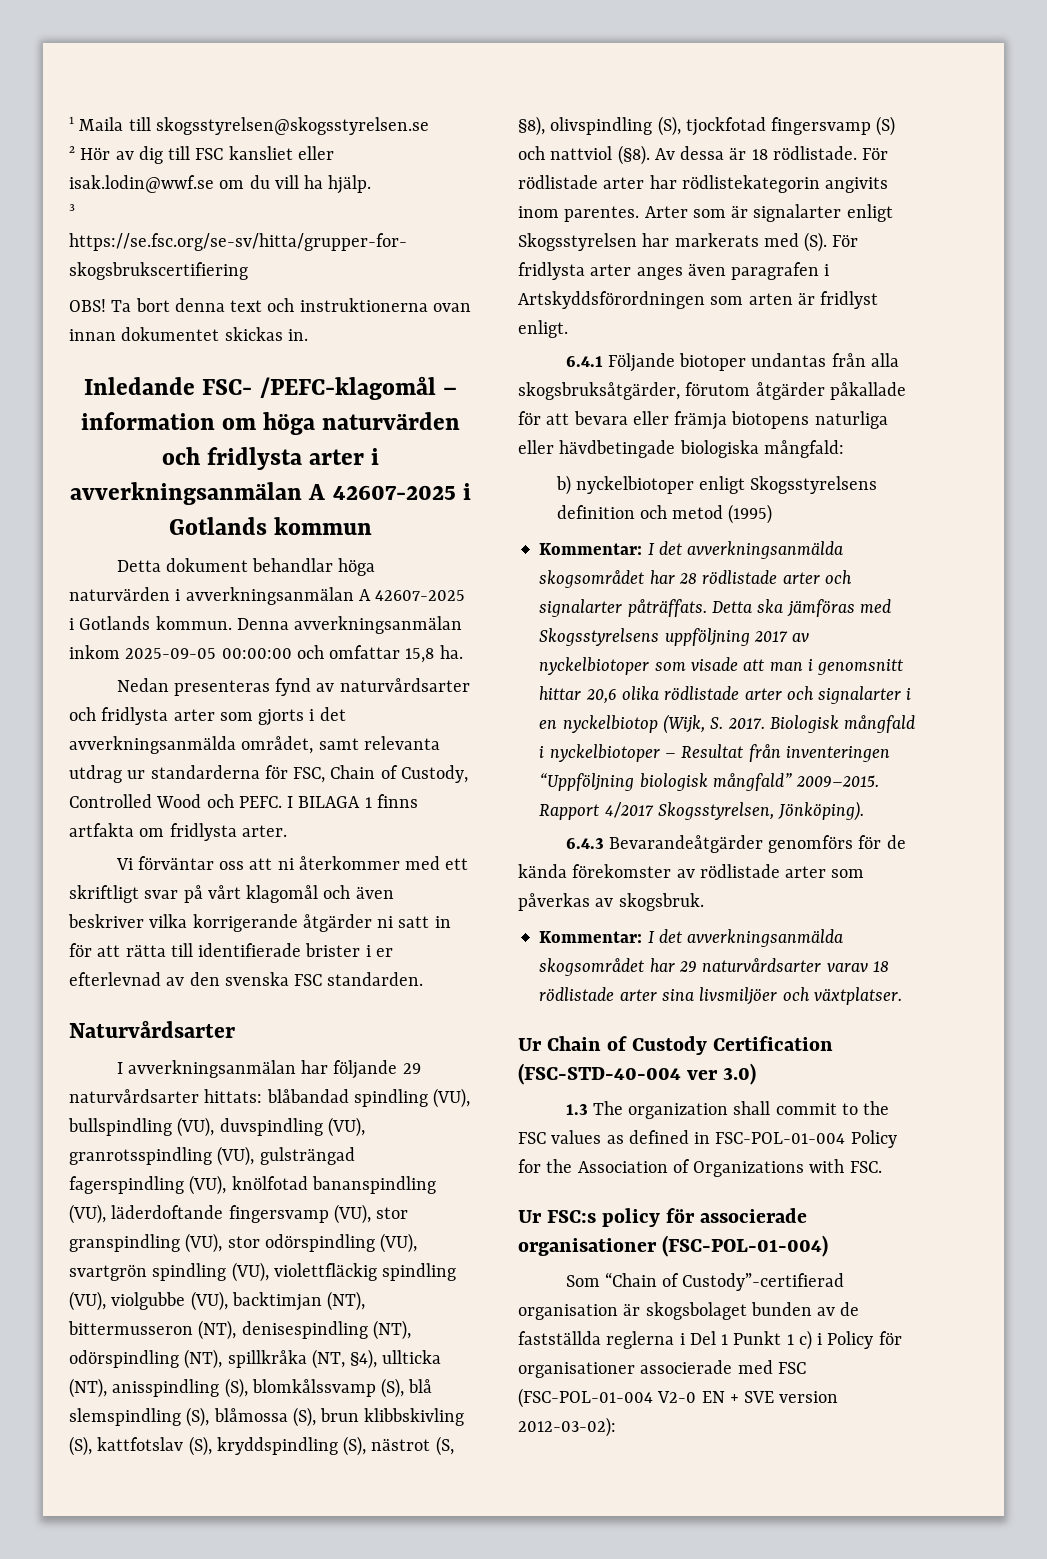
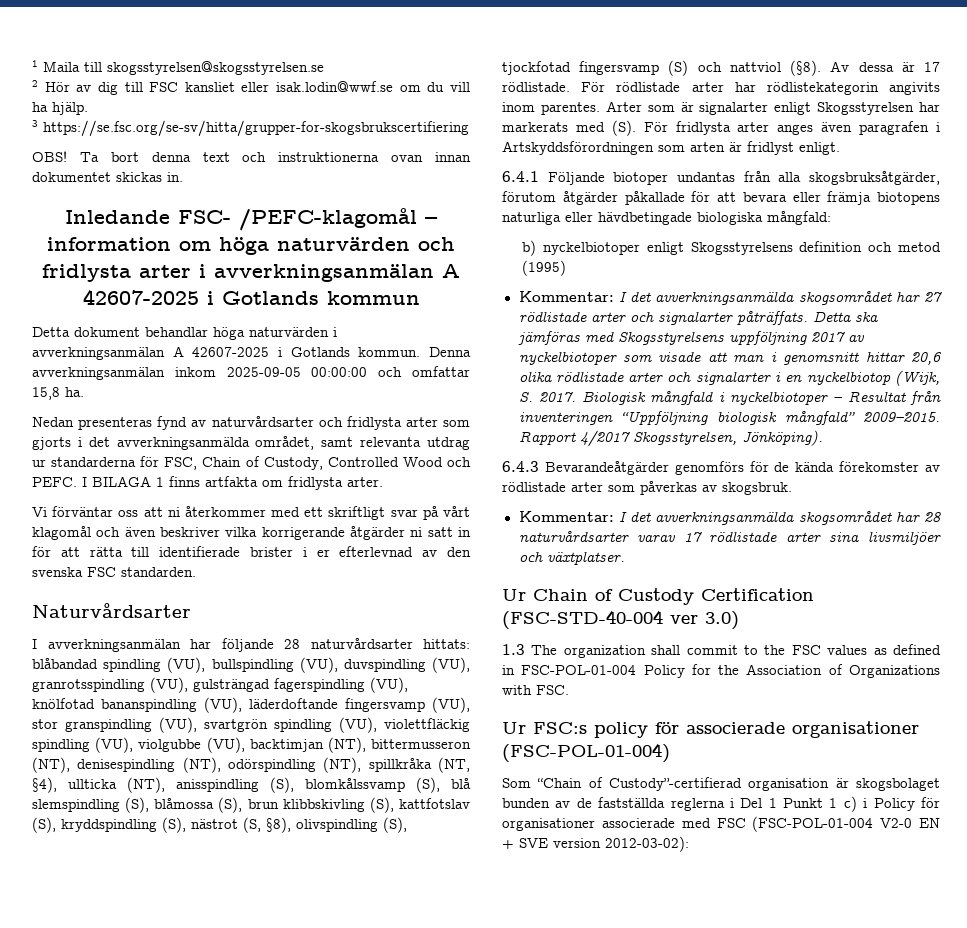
- I avverkningsanmälan har följande 29 naturvårdsarter hittats:
+ I avverkningsanmälan har följande 28 naturvårdsarter hittats:
- blåbandad spindling (VU), bullspindling (VU), duvspindling (VU), granrotsspindling (VU), gulsträngad fagerspindling (VU), knölfotad bananspindling (VU), läderdoftande fingersvamp (VU), stor granspindling (VU), stor odörspindling (VU), svartgrön spindling (VU), violettfläckig spindling (VU), violgubbe (VU), backtimjan (NT), bittermusseron (NT), denisespindling (NT), odörspindling (NT), spillkråka (NT, §4), ullticka (NT), anisspindling (S), blomkålssvamp (S), blå slemspindling (S), blåmossa (S), brun klibbskivling (S), kattfotslav (S), kryddspindling (S), nästrot (S, §8), olivspindling (S), tjockfotad fingersvamp (S) och nattviol (§8).
+ blåbandad spindling (VU), bullspindling (VU), duvspindling (VU), granrotsspindling (VU), gulsträngad fagerspindling (VU), knölfotad bananspindling (VU), läderdoftande fingersvamp (VU), stor granspindling (VU), svartgrön spindling (VU), violettfläckig spindling (VU), violgubbe (VU), backtimjan (NT), bittermusseron (NT), denisespindling (NT), odörspindling (NT), spillkråka (NT, §4), ullticka (NT), anisspindling (S), blomkålssvamp (S), blå slemspindling (S), blåmossa (S), brun klibbskivling (S), kattfotslav (S), kryddspindling (S), nästrot (S, §8), olivspindling (S), tjockfotad fingersvamp (S) och nattviol (§8).
- Av dessa är 18 rödlistade.
+ Av dessa är 17 rödlistade.
- Kommentar: I det avverkningsanmälda skogsområdet har 28 rödlistade arter och signalarter påträffats.
+ Kommentar: I det avverkningsanmälda skogsområdet har 27 rödlistade arter och signalarter påträffats.
- Kommentar: I det avverkningsanmälda skogsområdet har 29 naturvårdsarter varav 18 rödlistade arter sina livsmiljöer och växtplatser.
+ Kommentar: I det avverkningsanmälda skogsområdet har 28 naturvårdsarter varav 17 rödlistade arter sina livsmiljöer och växtplatser.

